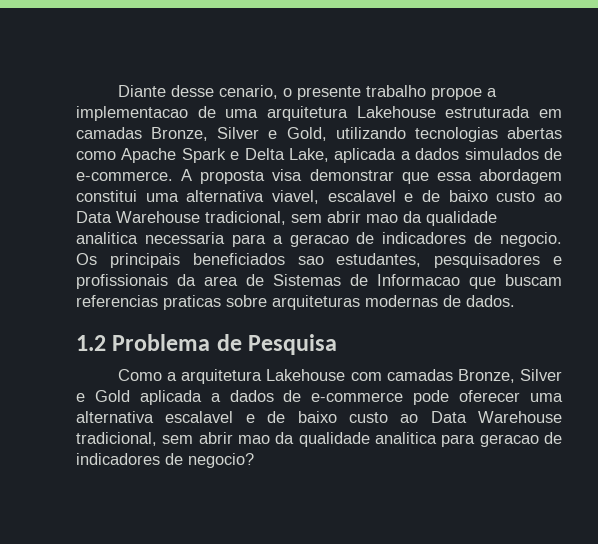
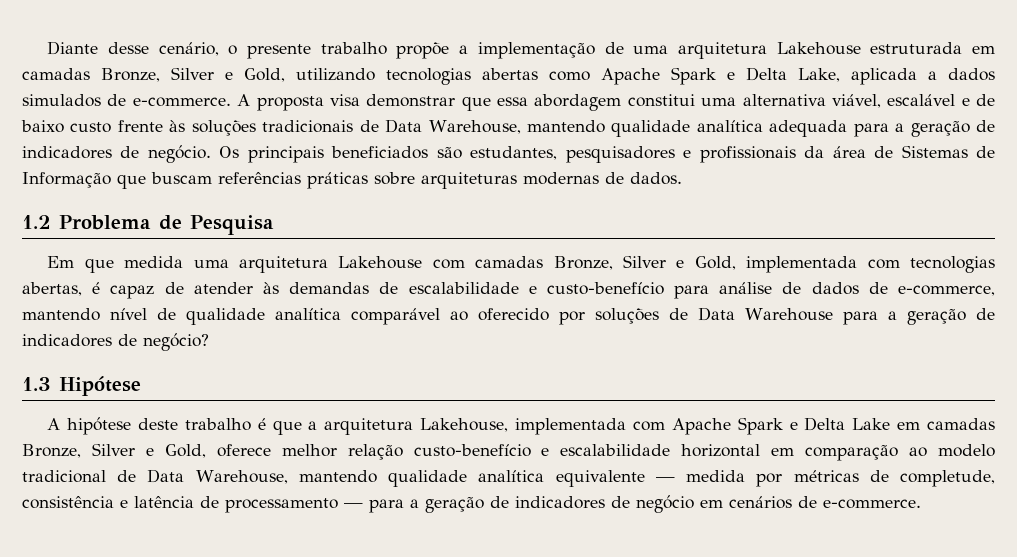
- Diante desse cenario, o presente trabalho propoe a implementacao de uma arquitetura Lakehouse estruturada em camadas Bronze, Silver e Gold, utilizando tecnologias abertas como Apache Spark e Delta Lake, aplicada a dados simulados de e-commerce.
+ Diante desse cenário, o presente trabalho propõe a implementação de uma arquitetura Lakehouse estruturada em camadas Bronze, Silver e Gold, utilizando tecnologias abertas como Apache Spark e Delta Lake, aplicada a dados simulados de e-commerce.
- A proposta visa demonstrar que essa abordagem constitui uma alternativa viavel, escalavel e de baixo custo ao Data Warehouse tradicional, sem abrir mao da qualidade analitica necessaria para a geracao de indicadores de negocio.
+ A proposta visa demonstrar que essa abordagem constitui uma alternativa viável, escalável e de baixo custo frente às soluções tradicionais de Data Warehouse, mantendo qualidade analítica adequada para a geração de indicadores de negócio.
- Os principais beneficiados sao estudantes, pesquisadores e profissionais da area de Sistemas de Informacao que buscam referencias praticas sobre arquiteturas modernas de dados.
+ Os principais beneficiados são estudantes, pesquisadores e profissionais da área de Sistemas de Informação que buscam referências práticas sobre arquiteturas modernas de dados.
- Como a arquitetura Lakehouse com camadas Bronze, Silver e Gold aplicada a dados de e-commerce pode oferecer uma alternativa escalavel e de baixo custo ao Data Warehouse tradicional, sem abrir mao da qualidade analitica para geracao de indicadores de negocio?
+ Em que medida uma arquitetura Lakehouse com camadas Bronze, Silver e Gold, implementada com tecnologias abertas, é capaz de atender às demandas de escalabilidade e custo-benefício para análise de dados de e-commerce, mantendo nível de qualidade analítica comparável ao oferecido por soluções de Data Warehouse para a geração de indicadores de negócio?
+ 1.3 Hipótese
+ A hipótese deste trabalho é que a arquitetura Lakehouse, implementada com Apache Spark e Delta Lake em camadas Bronze, Silver e Gold, oferece melhor relação custo-benefício e escalabilidade horizontal em comparação ao modelo tradicional de Data Warehouse, mantendo qualidade analítica equivalente — medida por métricas de completude, consistência e latência de processamento — para a geração de indicadores de negócio em cenários de e-commerce.

